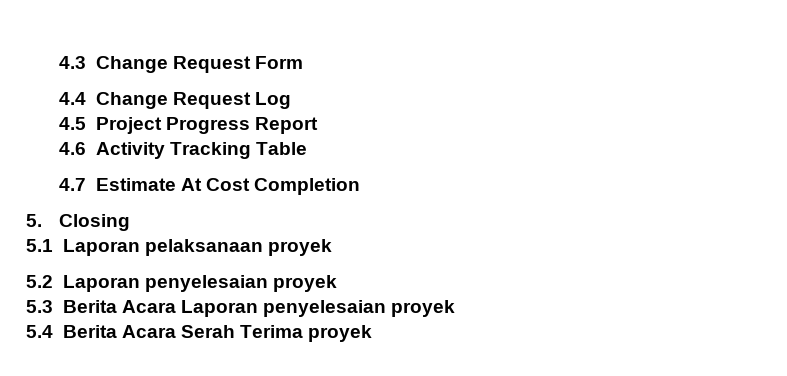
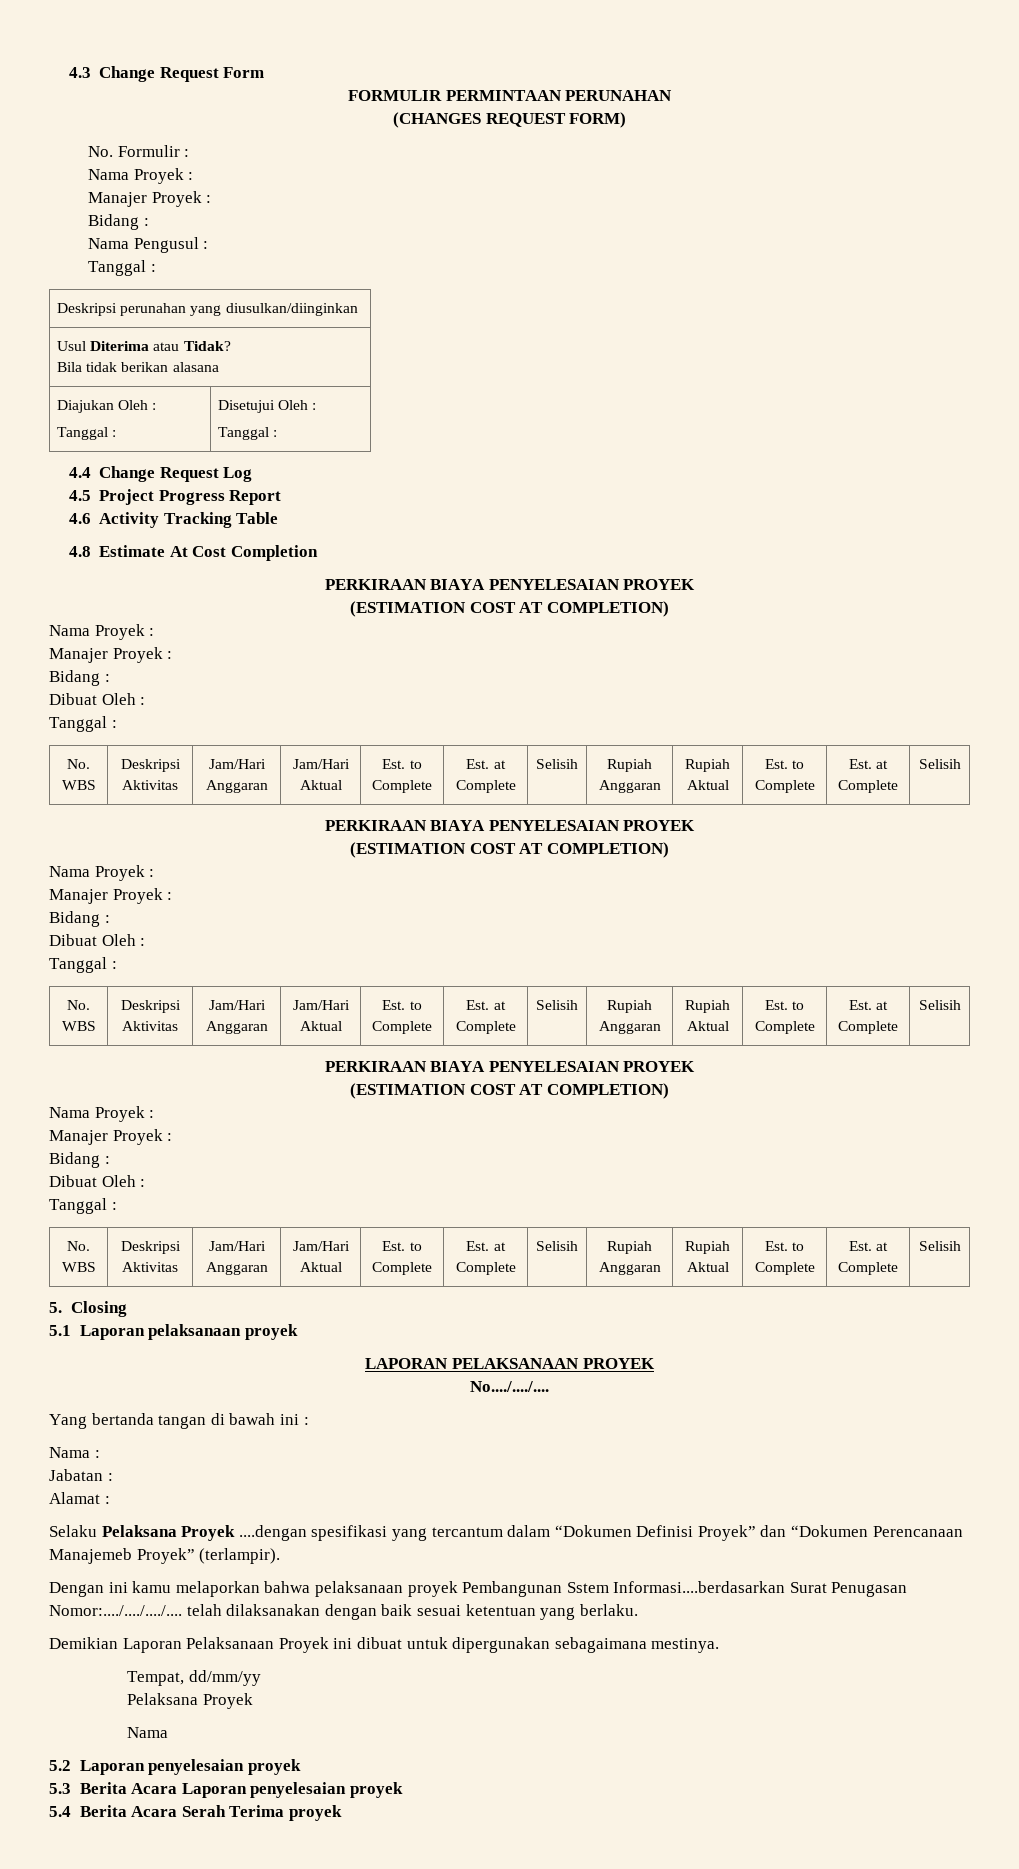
+ FORMULIR PERMINTAAN PERUNAHAN
+ (CHANGES REQUEST FORM)
+ No. Formulir :
+ Nama Proyek :
+ Manajer Proyek :
+ Bidang :
+ Nama Pengusul :
+ Tanggal :
+ Deskripsi perunahan yang diusulkan/diinginkan
+ Usul Diterima atau Tidak?
+ Bila tidak berikan alasana
+ Diajukan Oleh :
+ Tanggal : | Disetujui Oleh :
+ Tanggal :
- 4.7 Estimate At Cost Completion
+ 4.8 Estimate At Cost Completion
+ PERKIRAAN BIAYA PENYELESAIAN PROYEK
+ (ESTIMATION COST AT COMPLETION)
+ Nama Proyek :
+ Manajer Proyek :
+ Bidang :
+ Dibuat Oleh :
+ Tanggal :
+ No. WBS | Deskripsi Aktivitas | Jam/Hari Anggaran | Jam/Hari Aktual | Est. to Complete | Est. at Complete | Selisih | Rupiah Anggaran | Rupiah Aktual | Est. to Complete | Est. at Complete | Selisih
+ PERKIRAAN BIAYA PENYELESAIAN PROYEK
+ (ESTIMATION COST AT COMPLETION)
+ Nama Proyek :
+ Manajer Proyek :
+ Bidang :
+ Dibuat Oleh :
+ Tanggal :
+ No. WBS | Deskripsi Aktivitas | Jam/Hari Anggaran | Jam/Hari Aktual | Est. to Complete | Est. at Complete | Selisih | Rupiah Anggaran | Rupiah Aktual | Est. to Complete | Est. at Complete | Selisih
+ PERKIRAAN BIAYA PENYELESAIAN PROYEK
+ (ESTIMATION COST AT COMPLETION)
+ Nama Proyek :
+ Manajer Proyek :
+ Bidang :
+ Dibuat Oleh :
+ Tanggal :
+ No. WBS | Deskripsi Aktivitas | Jam/Hari Anggaran | Jam/Hari Aktual | Est. to Complete | Est. at Complete | Selisih | Rupiah Anggaran | Rupiah Aktual | Est. to Complete | Est. at Complete | Selisih
+ LAPORAN PELAKSANAAN PROYEK
+ No..../..../....
+ Yang bertanda tangan di bawah ini :
+ Nama :
+ Jabatan :
+ Alamat :
+ Selaku Pelaksana Proyek ....dengan spesifikasi yang tercantum dalam “Dokumen Definisi Proyek” dan “Dokumen Perencanaan Manajemeb Proyek” (terlampir).
+ Dengan ini kamu melaporkan bahwa pelaksanaan proyek Pembangunan Sstem Informasi....berdasarkan Surat Penugasan Nomor:..../..../..../.... telah dilaksanakan dengan baik sesuai ketentuan yang berlaku.
+ Demikian Laporan Pelaksanaan Proyek ini dibuat untuk dipergunakan sebagaimana mestinya.
+ Tempat, dd/mm/yy
+ Pelaksana Proyek
+ Nama

